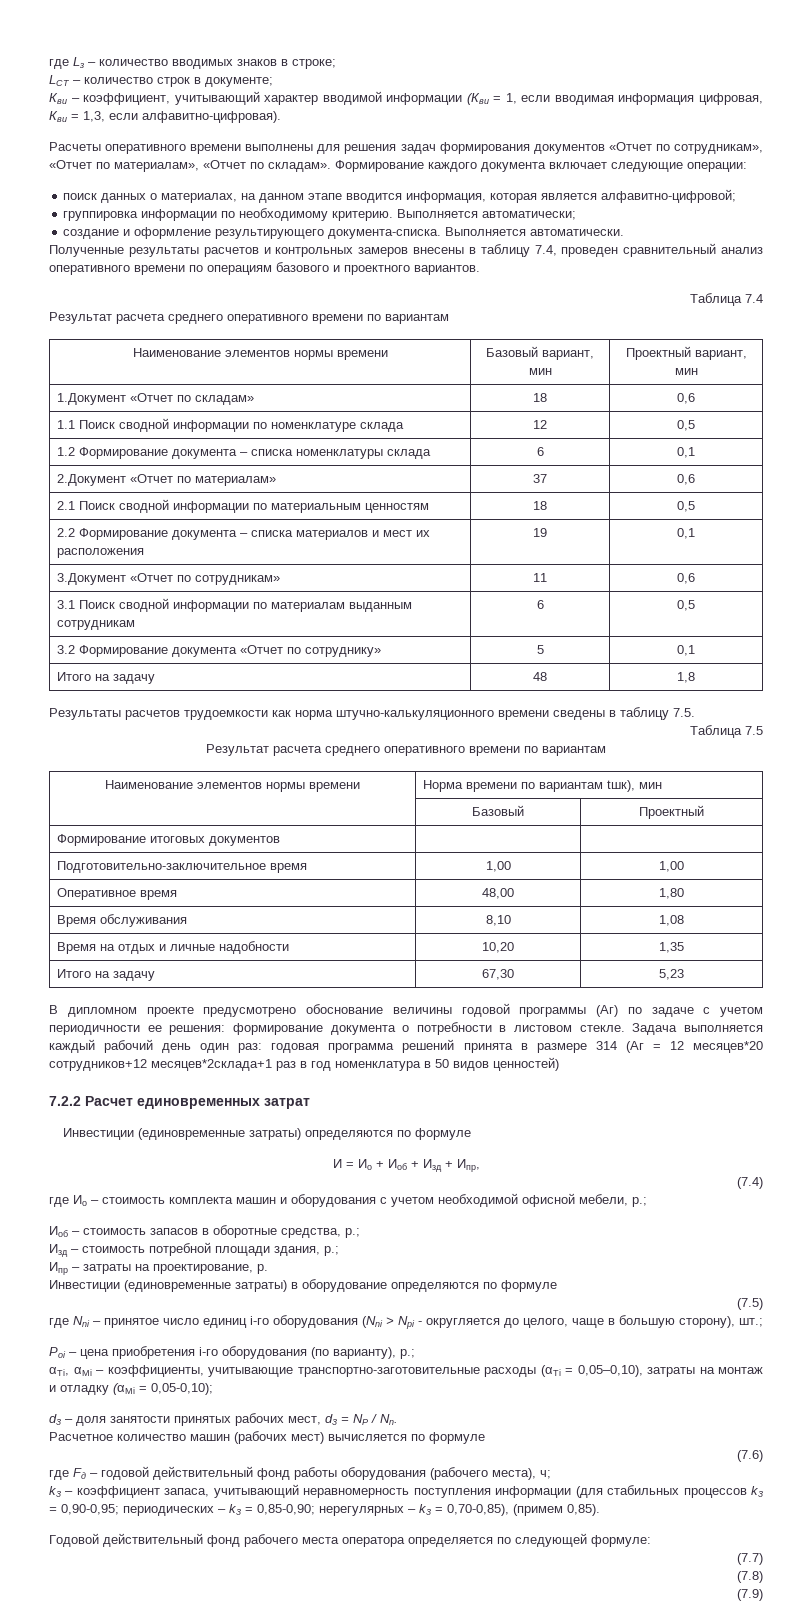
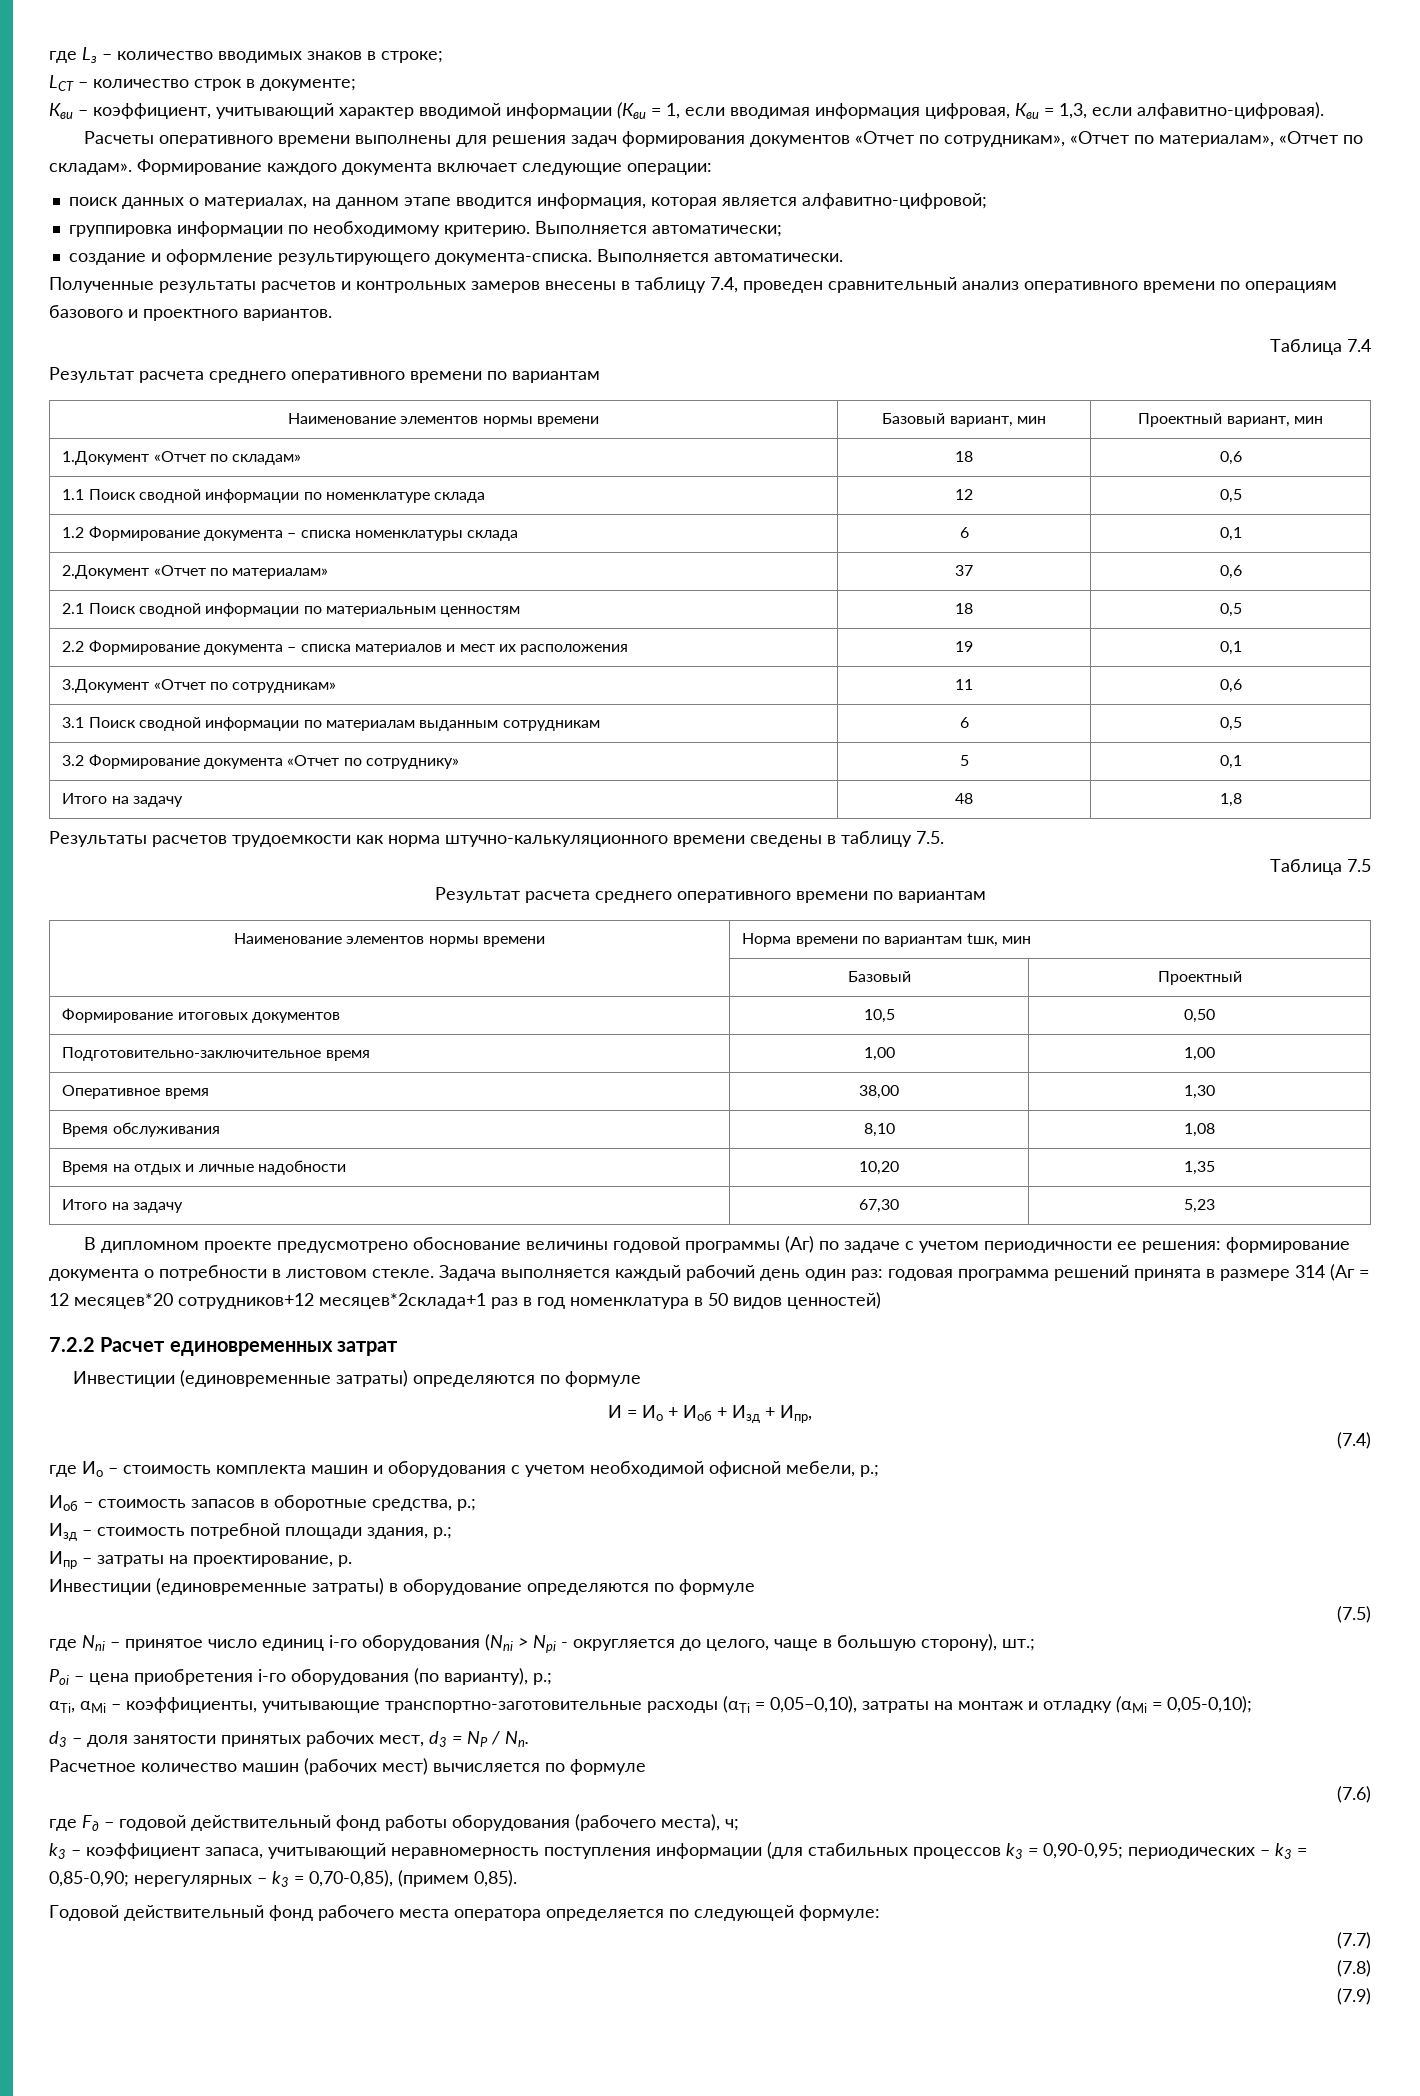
- Наименование элементов нормы времени | Норма времени по вариантам tшк), мин
+ Наименование элементов нормы времени | Норма времени по вариантам tшк, мин
- Формирование итоговых документов | |
+ Формирование итоговых документов | 10,5 | 0,50
- Оперативное время | 48,00 | 1,80
+ Оперативное время | 38,00 | 1,30

